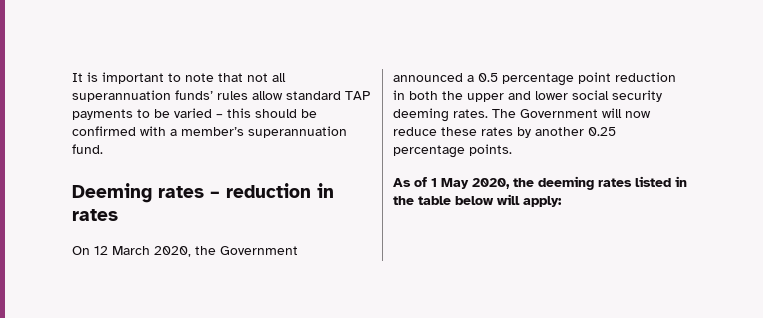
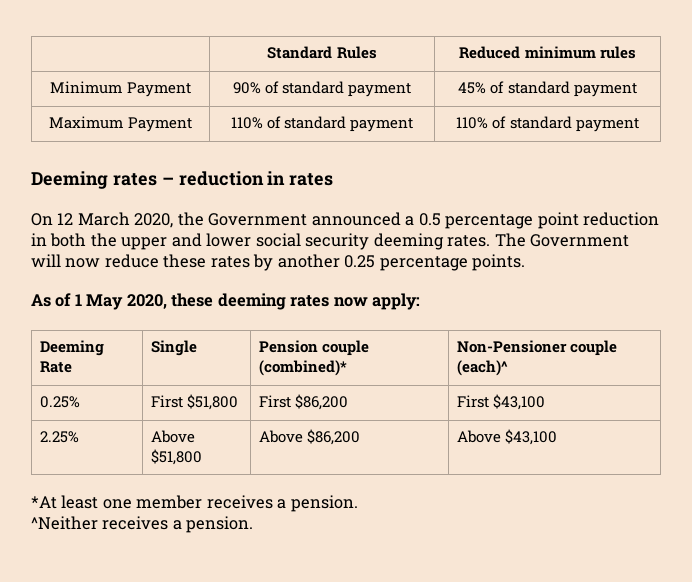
- It is important to note that not all superannuation funds’ rules allow standard TAP payments to be varied – this should be confirmed with a member’s superannuation fund.
+ | Standard Rules | Reduced minimum rules
+ Minimum Payment | 90% of standard payment | 45% of standard payment
+ Maximum Payment | 110% of standard payment | 110% of standard payment
- As of 1 May 2020, the deeming rates listed in the table below will apply:
+ As of 1 May 2020, these deeming rates now apply:
+ Deeming Rate | Single | Pension couple (combined)* | Non-Pensioner couple (each)^
+ 0.25% | First $51,800 | First $86,200 | First $43,100
+ 2.25% | Above $51,800 | Above $86,200 | Above $43,100
+ *At least one member receives a pension.
+ ^Neither receives a pension.

